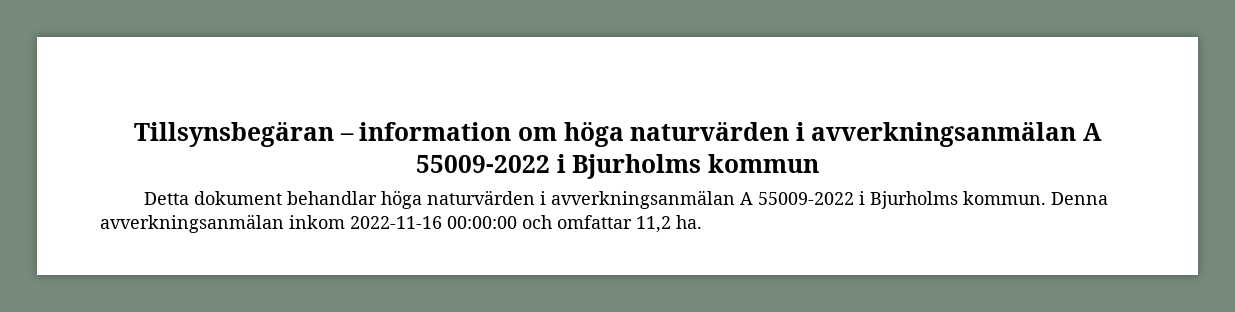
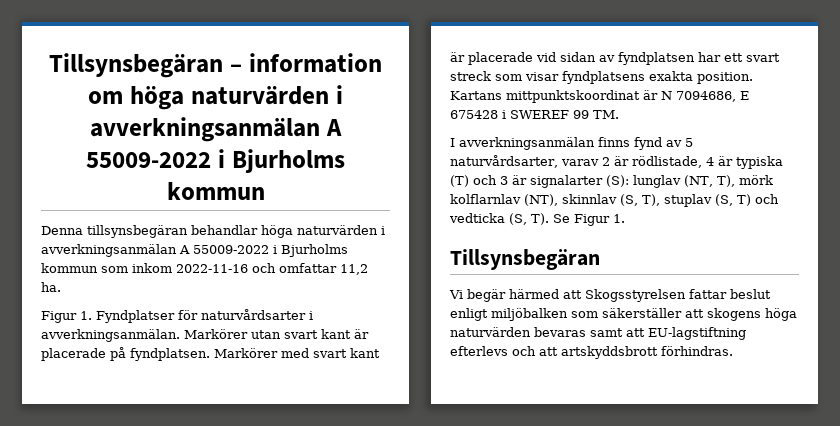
- Detta dokument behandlar höga naturvärden i avverkningsanmälan A 55009-2022 i Bjurholms kommun. Denna avverkningsanmälan inkom 2022-11-16 00:00:00 och omfattar 11,2 ha.
+ Denna tillsynsbegäran behandlar höga naturvärden i avverkningsanmälan A 55009-2022 i Bjurholms kommun som inkom 2022-11-16 och omfattar 11,2 ha.
+ Figur 1. Fyndplatser för naturvårdsarter i avverkningsanmälan. Markörer utan svart kant är placerade på fyndplatsen. Markörer med svart kant är placerade vid sidan av fyndplatsen har ett svart streck som visar fyndplatsens exakta position. Kartans mittpunktskoordinat är N 7094686, E 675428 i SWEREF 99 TM.
+ I avverkningsanmälan finns fynd av 5 naturvårdsarter, varav 2 är rödlistade, 4 är typiska (T) och 3 är signalarter (S): lunglav (NT, T), mörk kolflarnlav (NT), skinnlav (S, T), stuplav (S, T) och vedticka (S, T). Se Figur 1.
+ Tillsynsbegäran
+ Vi begär härmed att Skogsstyrelsen fattar beslut enligt miljöbalken som säkerställer att skogens höga naturvärden bevaras samt att EU-lagstiftning efterlevs och att artskyddsbrott förhindras.

